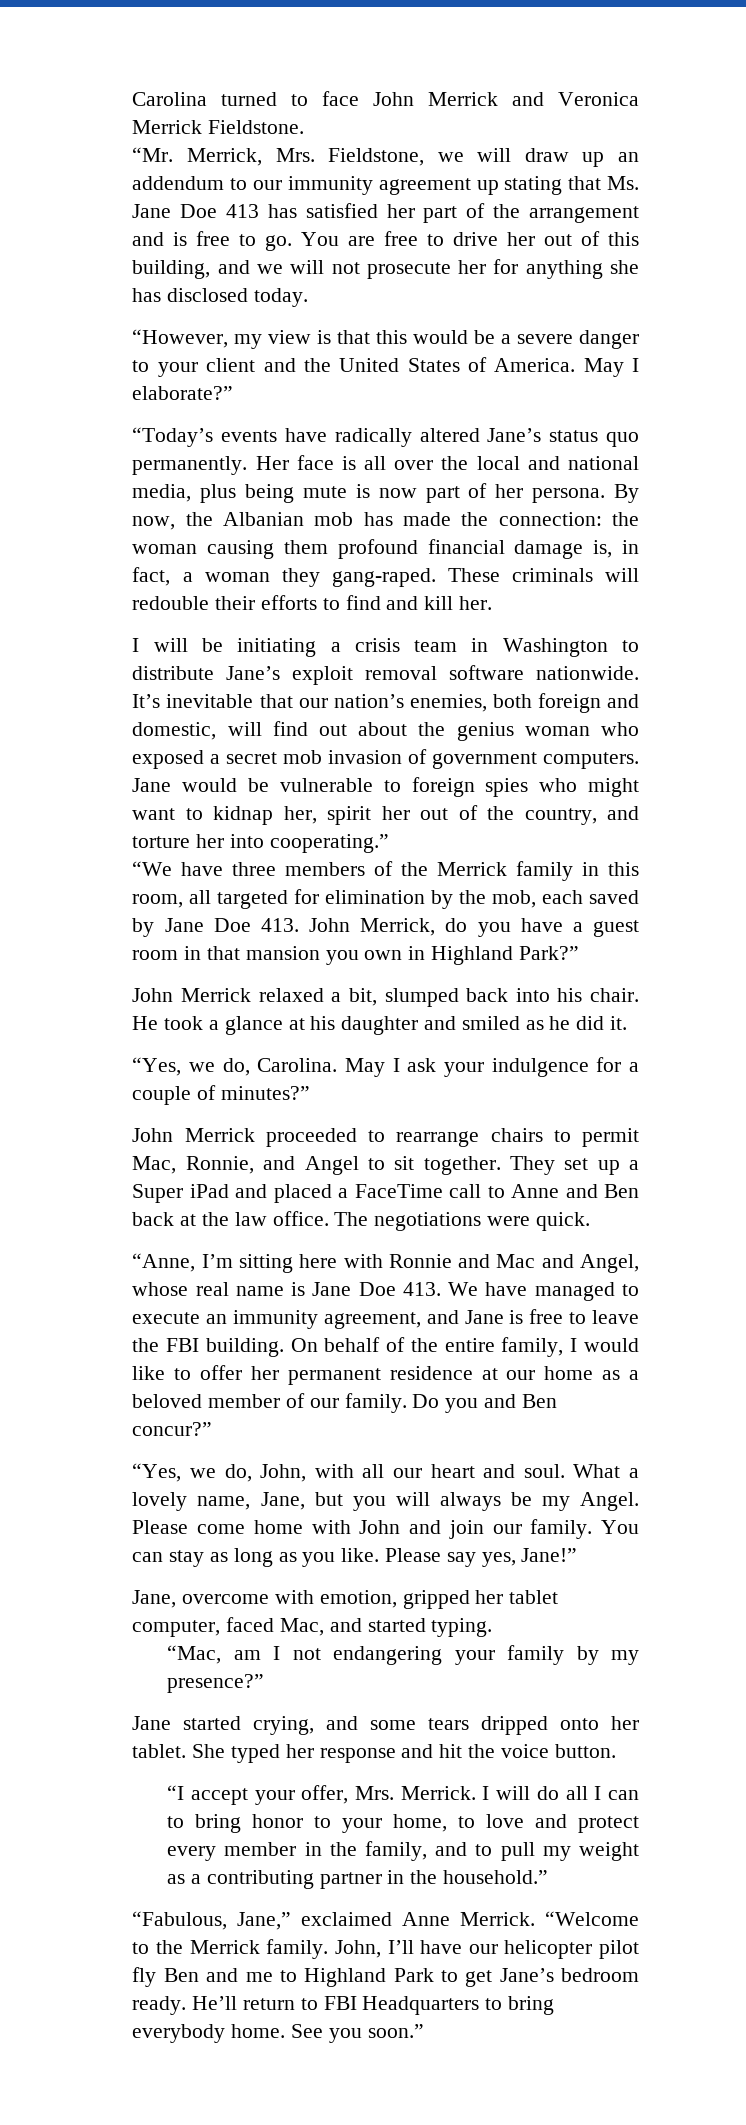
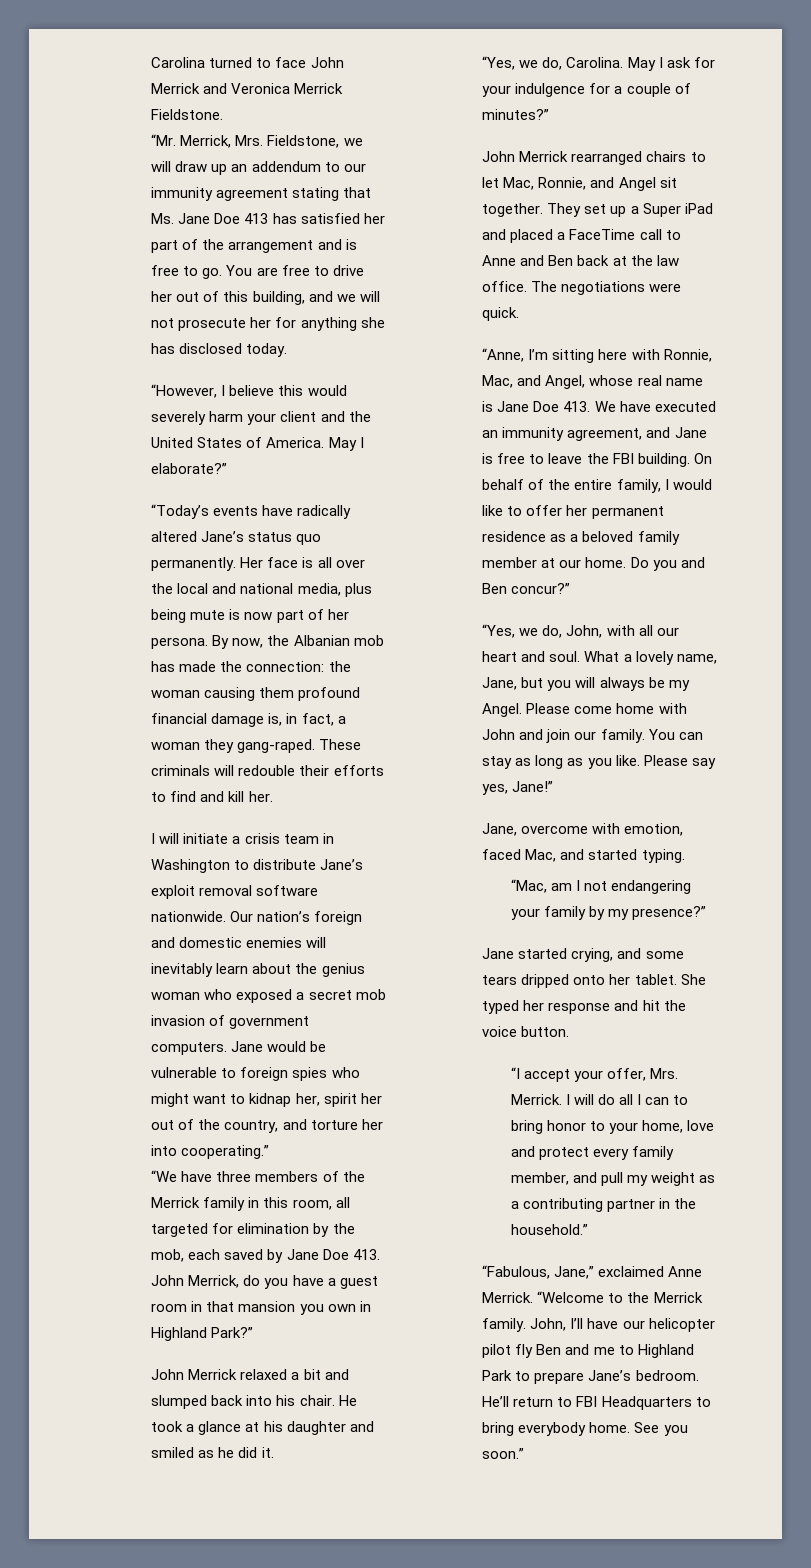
- “Mr. Merrick, Mrs. Fieldstone, we will draw up an addendum to our immunity agreement up stating that Ms. Jane Doe 413 has satisfied her part of the arrangement and is free to go.
+ “Mr. Merrick, Mrs. Fieldstone, we will draw up an addendum to our immunity agreement stating that Ms. Jane Doe 413 has satisfied her part of the arrangement and is free to go.
- “However, my view is that this would be a severe danger to your client and the United States of America.
+ “However, I believe this would severely harm your client and the United States of America.
- I will be initiating a crisis team in Washington to distribute Jane’s exploit removal software nationwide.
+ I will initiate a crisis team in Washington to distribute Jane’s exploit removal software nationwide.
- It’s inevitable that our nation’s enemies, both foreign and domestic, will find out about the genius woman who exposed a secret mob invasion of government computers.
+ Our nation’s foreign and domestic enemies will inevitably learn about the genius woman who exposed a secret mob invasion of government computers.
- John Merrick relaxed a bit, slumped back into his chair.
+ John Merrick relaxed a bit and slumped back into his chair.
- May I ask your indulgence for a couple of minutes?”
+ May I ask for your indulgence for a couple of minutes?”
- John Merrick proceeded to rearrange chairs to permit Mac, Ronnie, and Angel to sit together.
+ John Merrick rearranged chairs to let Mac, Ronnie, and Angel sit together.
- “Anne, I’m sitting here with Ronnie and Mac and Angel, whose real name is Jane Doe 413. We have managed to execute an immunity agreement, and Jane is free to leave the FBI building.
+ “Anne, I’m sitting here with Ronnie, Mac, and Angel, whose real name is Jane Doe 413. We have executed an immunity agreement, and Jane is free to leave the FBI building.
- On behalf of the entire family, I would like to offer her permanent residence at our home as a beloved member of our family.
+ On behalf of the entire family, I would like to offer her permanent residence as a beloved family member at our home.
- Jane, overcome with emotion, gripped her tablet computer, faced Mac, and started typing.
+ Jane, overcome with emotion, faced Mac, and started typing.
- I will do all I can to bring honor to your home, to love and protect every member in the family, and to pull my weight as a contributing partner in the household.”
+ I will do all I can to bring honor to your home, love and protect every family member, and pull my weight as a contributing partner in the household.”
- John, I’ll have our helicopter pilot fly Ben and me to Highland Park to get Jane’s bedroom ready.
+ John, I’ll have our helicopter pilot fly Ben and me to Highland Park to prepare Jane’s bedroom.

